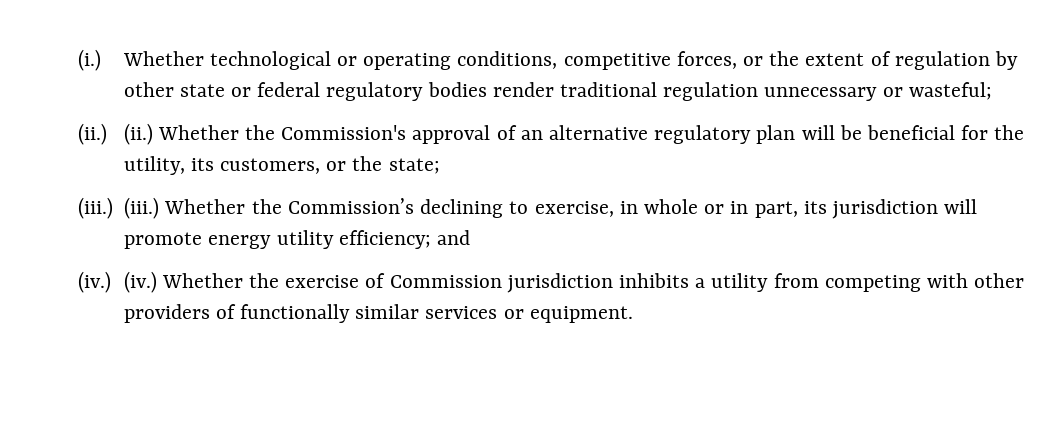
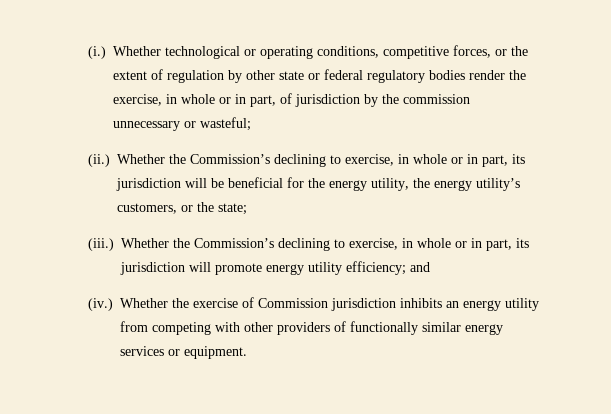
- Whether technological or operating conditions, competitive forces, or the extent of regulation by other state or federal regulatory bodies render traditional regulation unnecessary or wasteful;
+ Whether technological or operating conditions, competitive forces, or the extent of regulation by other state or federal regulatory bodies render the exercise, in whole or in part, of jurisdiction by the commission unnecessary or wasteful;
- (ii.) Whether the Commission's approval of an alternative regulatory plan will be beneficial for the utility, its customers, or the state;
+ Whether the Commission’s declining to exercise, in whole or in part, its jurisdiction will be beneficial for the energy utility, the energy utility’s customers, or the state;
- (iii.) (iii.)
+ (iii.)
- (iv.) (iv.)
+ (iv.)
- Whether the exercise of Commission jurisdiction inhibits a utility from competing with other providers of functionally similar services or equipment.
+ Whether the exercise of Commission jurisdiction inhibits an energy utility from competing with other providers of functionally similar energy services or equipment.

